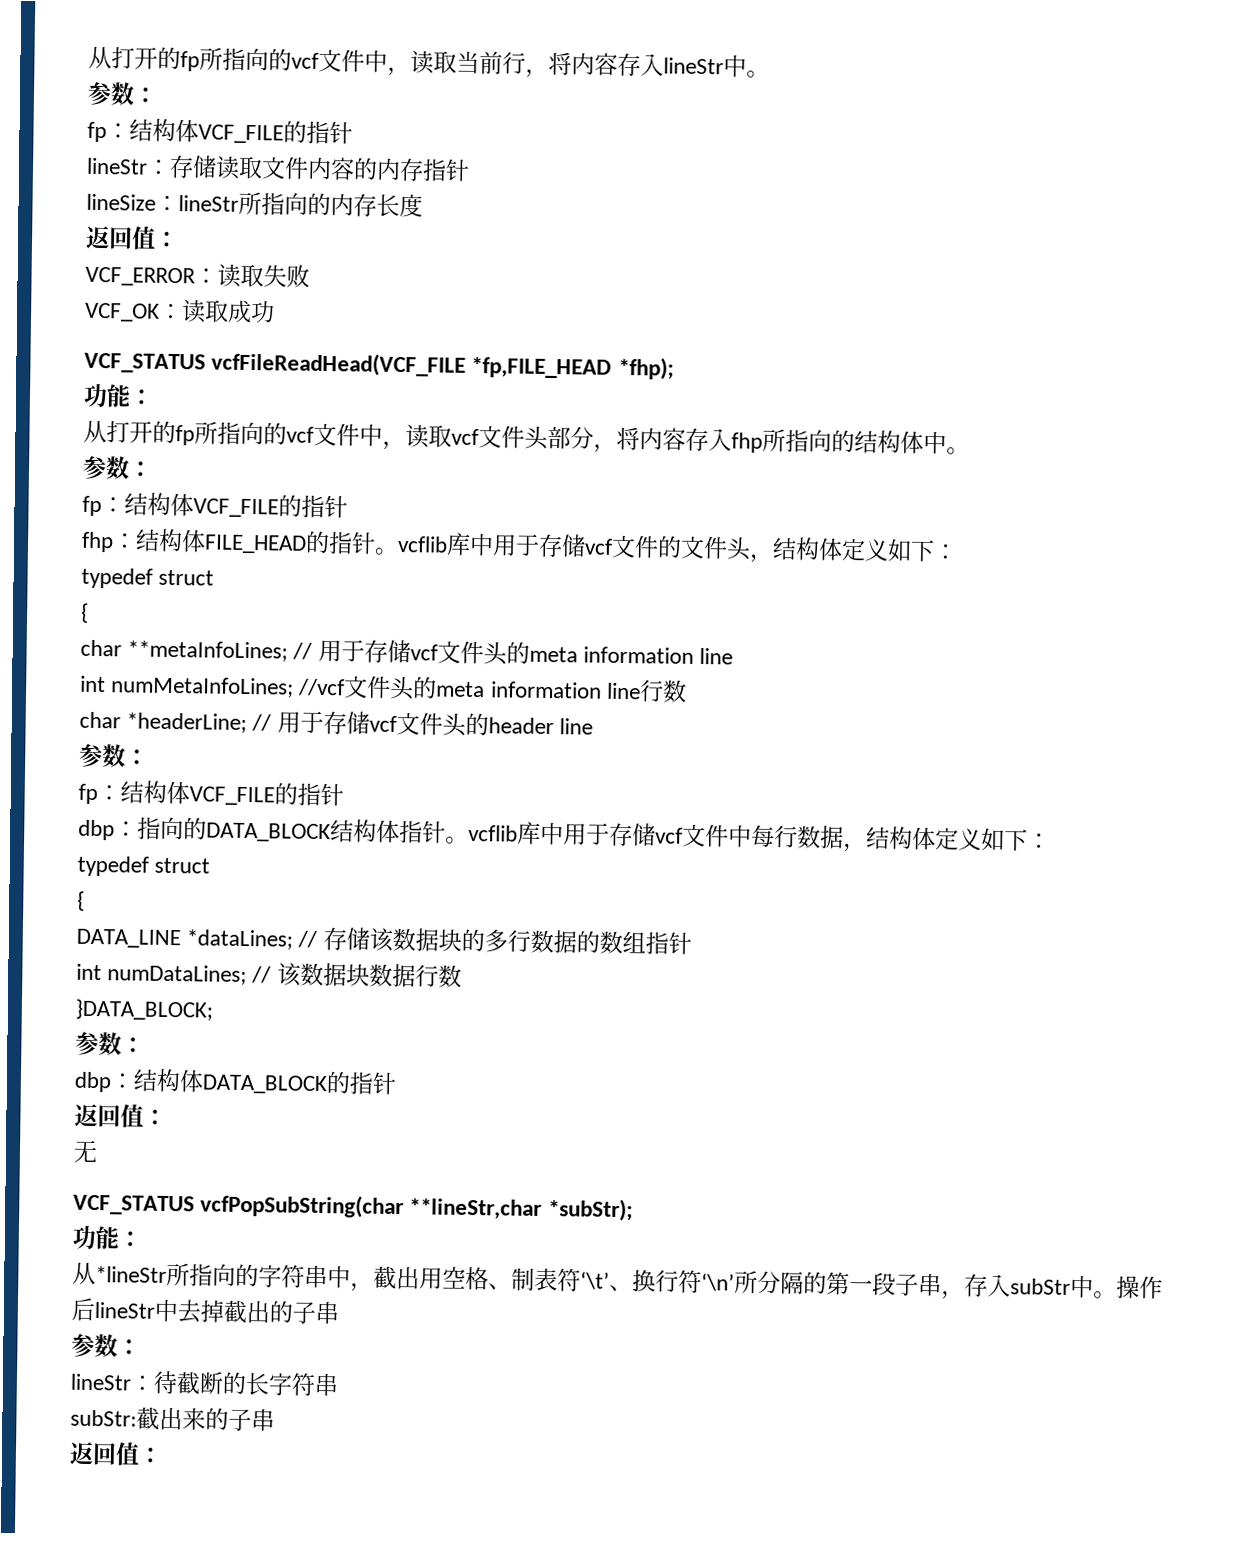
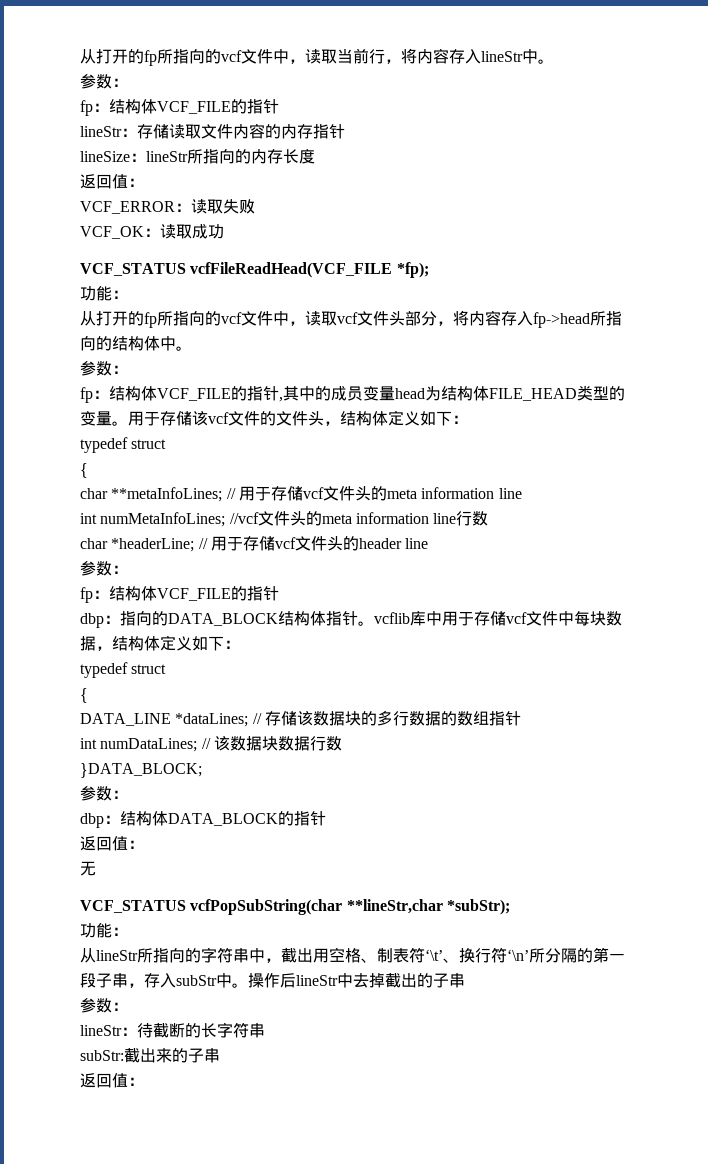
- VCF_STATUS vcfFileReadHead(VCF_FILE *fp,FILE_HEAD *fhp);
+ VCF_STATUS vcfFileReadHead(VCF_FILE *fp);
- 从打开的fp所指向的vcf文件中，读取vcf文件头部分，将内容存入fhp所指向的结构体中。
+ 从打开的fp所指向的vcf文件中，读取vcf文件头部分，将内容存入fp->head所指向的结构体中。
  参数：
- fp：结构体VCF_FILE的指针
- fhp：结构体FILE_HEAD的指针。vcflib库中用于存储vcf文件的文件头，结构体定义如下：
+ fp：结构体VCF_FILE的指针,其中的成员变量head为结构体FILE_HEAD类型的变量。用于存储该vcf文件的文件头，结构体定义如下：
- dbp：指向的DATA_BLOCK结构体指针。vcflib库中用于存储vcf文件中每行数据，结构体定义如下：
+ dbp：指向的DATA_BLOCK结构体指针。vcflib库中用于存储vcf文件中每块数据，结构体定义如下：
- 从*lineStr所指向的字符串中，截出用空格、制表符‘\t’、换行符‘\n’所分隔的第一段子串，存入subStr中。
+ 从lineStr所指向的字符串中，截出用空格、制表符‘\t’、换行符‘\n’所分隔的第一段子串，存入subStr中。

